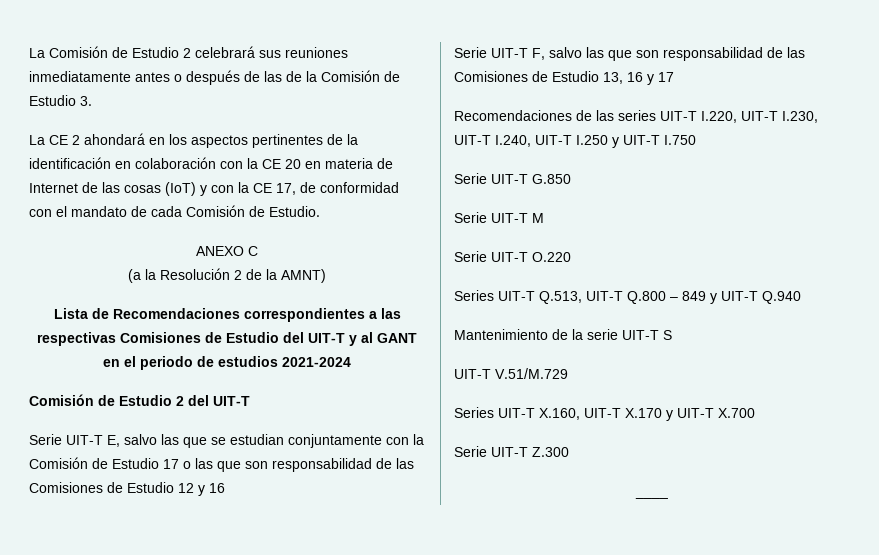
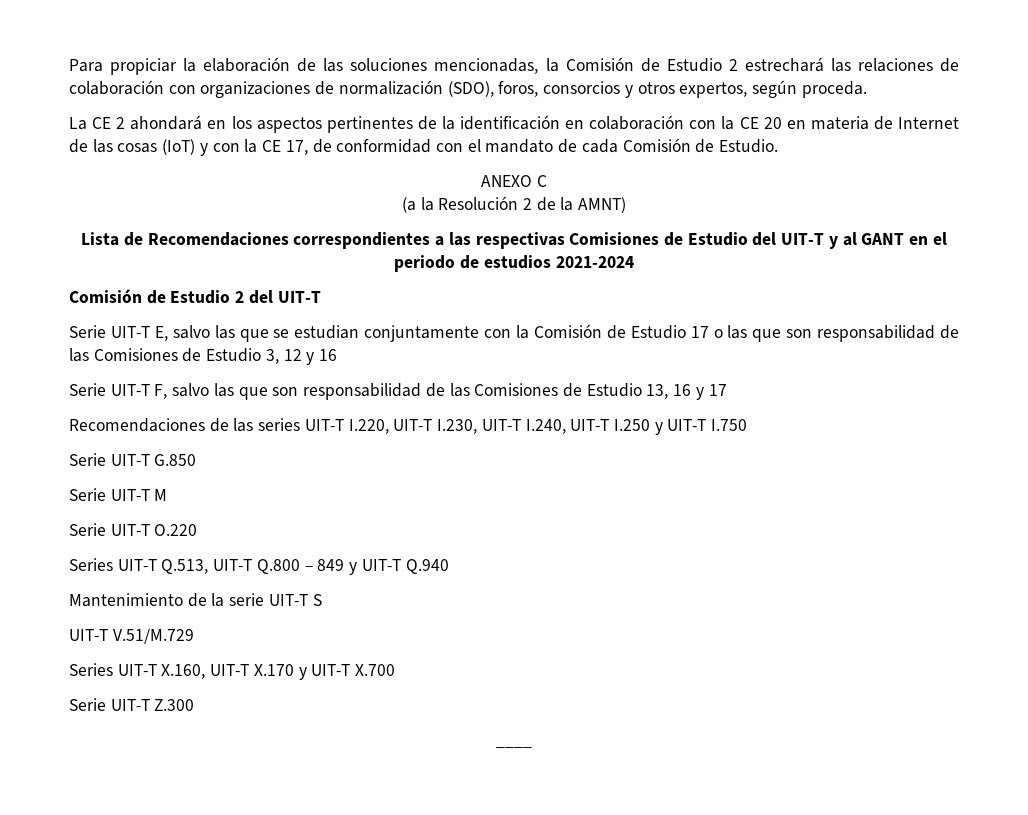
- La Comisión de Estudio 2 celebrará sus reuniones inmediatamente antes o después de las de la Comisión de Estudio 3.
+ Para propiciar la elaboración de las soluciones mencionadas, la Comisión de Estudio 2 estrechará las relaciones de colaboración con organizaciones de normalización (SDO), foros, consorcios y otros expertos, según proceda.
- Serie UIT-T E, salvo las que se estudian conjuntamente con la Comisión de Estudio 17 o las que son responsabilidad de las Comisiones de Estudio 12 y 16
+ Serie UIT-T E, salvo las que se estudian conjuntamente con la Comisión de Estudio 17 o las que son responsabilidad de las Comisiones de Estudio 3, 12 y 16

